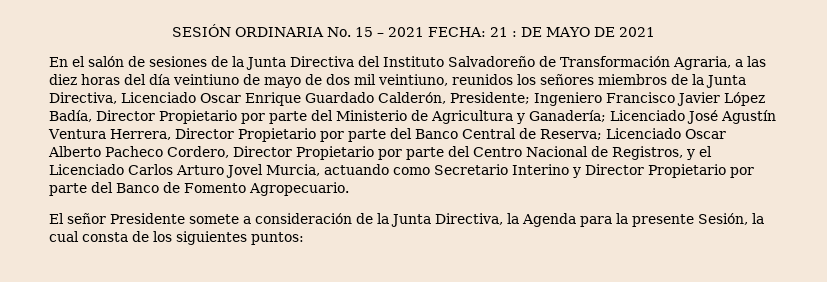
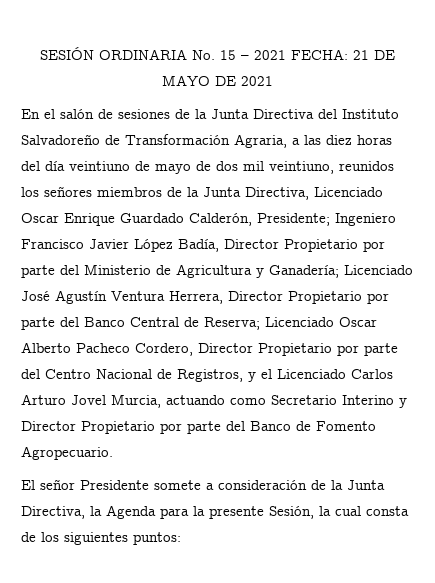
- SESIÓN ORDINARIA No. 15 – 2021 FECHA: 21 : DE MAYO DE 2021
+ SESIÓN ORDINARIA No. 15 – 2021 FECHA: 21 DE MAYO DE 2021

